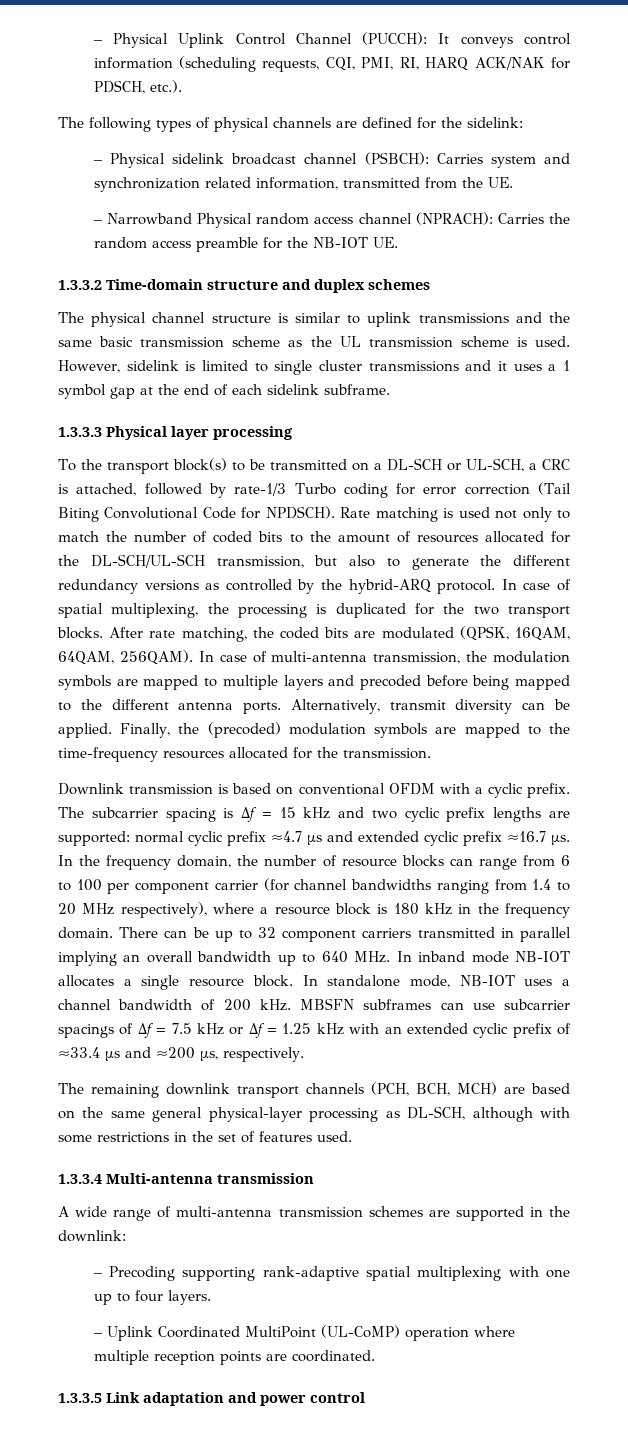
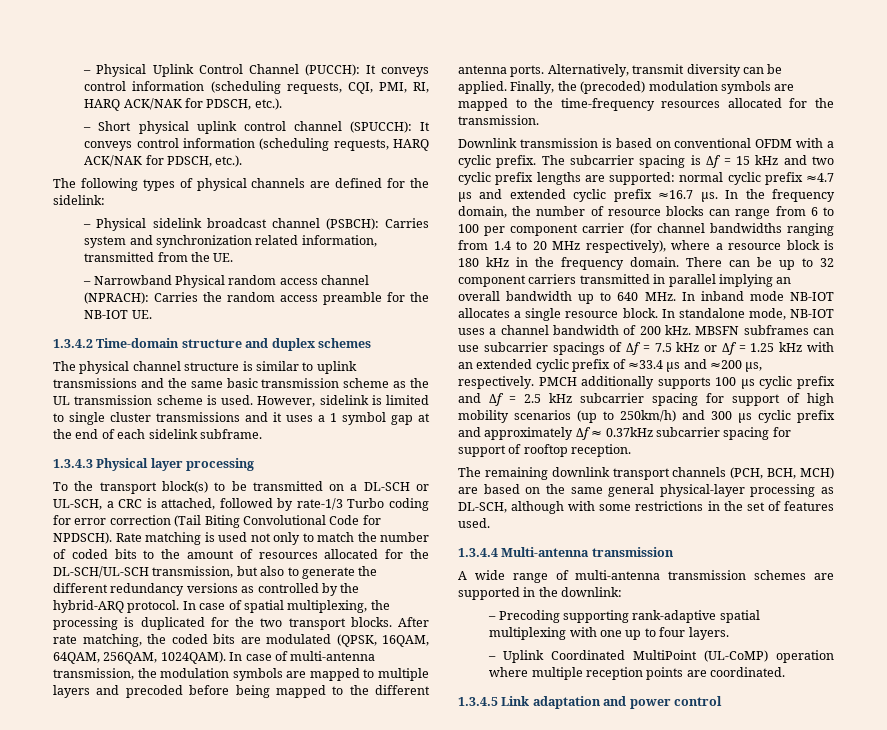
+ – Short physical uplink control channel (SPUCCH): It conveys control information (scheduling requests, HARQ ACK/NAK for PDSCH, etc.).
- 1.3.3.2 Time-domain structure and duplex schemes
+ 1.3.4.2 Time-domain structure and duplex schemes
- 1.3.3.3 Physical layer processing
+ 1.3.4.3 Physical layer processing
- After rate matching, the coded bits are modulated (QPSK, 16QAM, 64QAM, 256QAM).
+ After rate matching, the coded bits are modulated (QPSK, 16QAM, 64QAM, 256QAM, 1024QAM).
+ PMCH additionally supports 100 µs cyclic prefix and Δf = 2.5 kHz subcarrier spacing for support of high mobility scenarios (up to 250km/h) and 300 µs cyclic prefix and approximately Δf ≈ 0.37kHz subcarrier spacing for support of rooftop reception.
- 1.3.3.4 Multi-antenna transmission
+ 1.3.4.4 Multi-antenna transmission
- 1.3.3.5 Link adaptation and power control
+ 1.3.4.5 Link adaptation and power control

